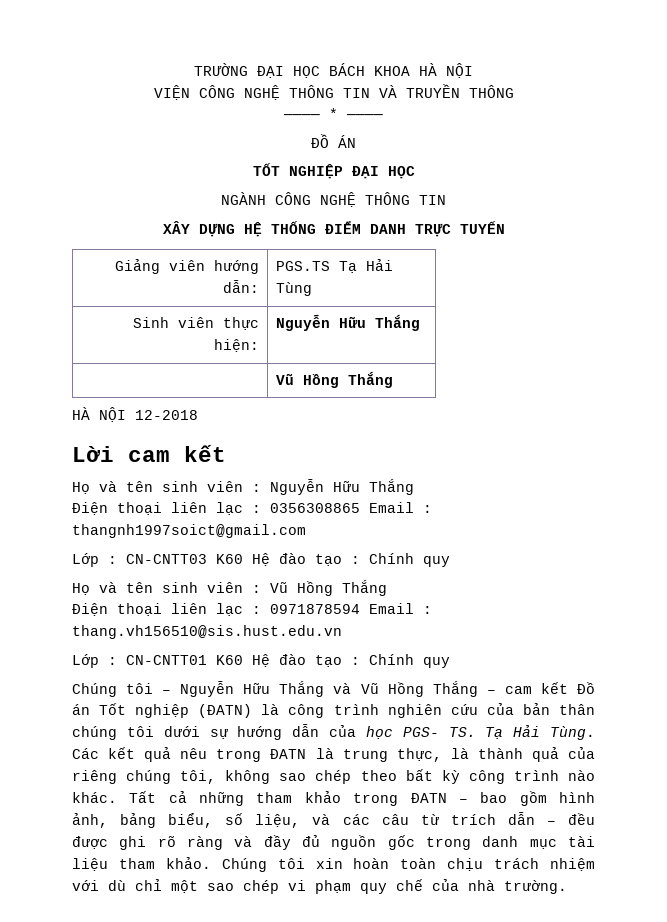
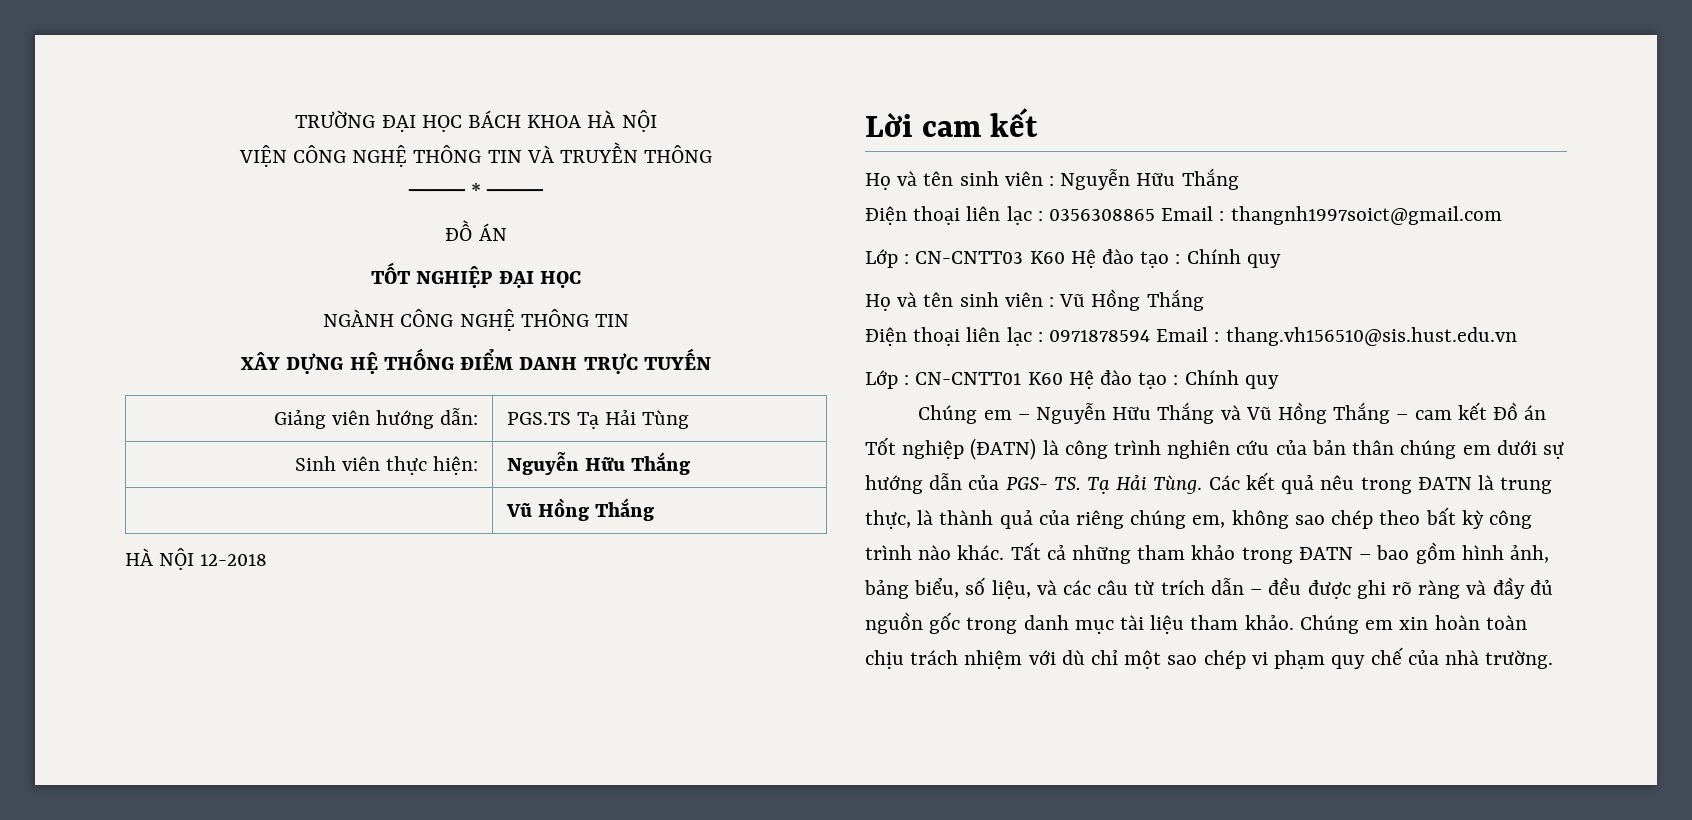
- Chúng tôi – Nguyễn Hữu Thắng và Vũ Hồng Thắng – cam kết Đồ án Tốt nghiệp (ĐATN) là công trình nghiên cứu của bản thân chúng tôi dưới sự hướng dẫn của học PGS- TS. Tạ Hải Tùng.
+ Chúng em – Nguyễn Hữu Thắng và Vũ Hồng Thắng – cam kết Đồ án Tốt nghiệp (ĐATN) là công trình nghiên cứu của bản thân chúng em dưới sự hướng dẫn của PGS- TS. Tạ Hải Tùng.
- Các kết quả nêu trong ĐATN là trung thực, là thành quả của riêng chúng tôi, không sao chép theo bất kỳ công trình nào khác.
+ Các kết quả nêu trong ĐATN là trung thực, là thành quả của riêng chúng em, không sao chép theo bất kỳ công trình nào khác.
- Chúng tôi xin hoàn toàn chịu trách nhiệm với dù chỉ một sao chép vi phạm quy chế của nhà trường.
+ Chúng em xin hoàn toàn chịu trách nhiệm với dù chỉ một sao chép vi phạm quy chế của nhà trường.

